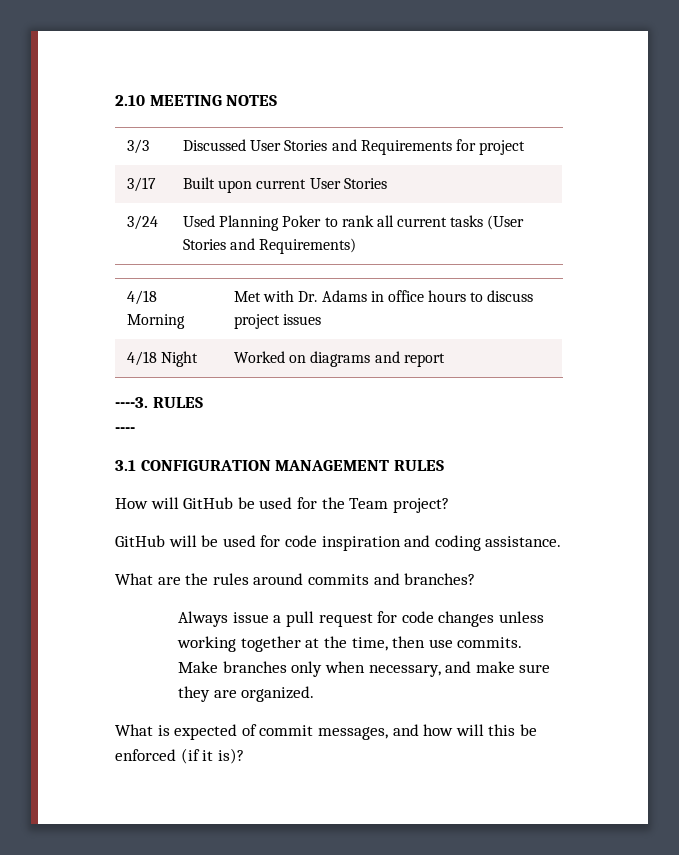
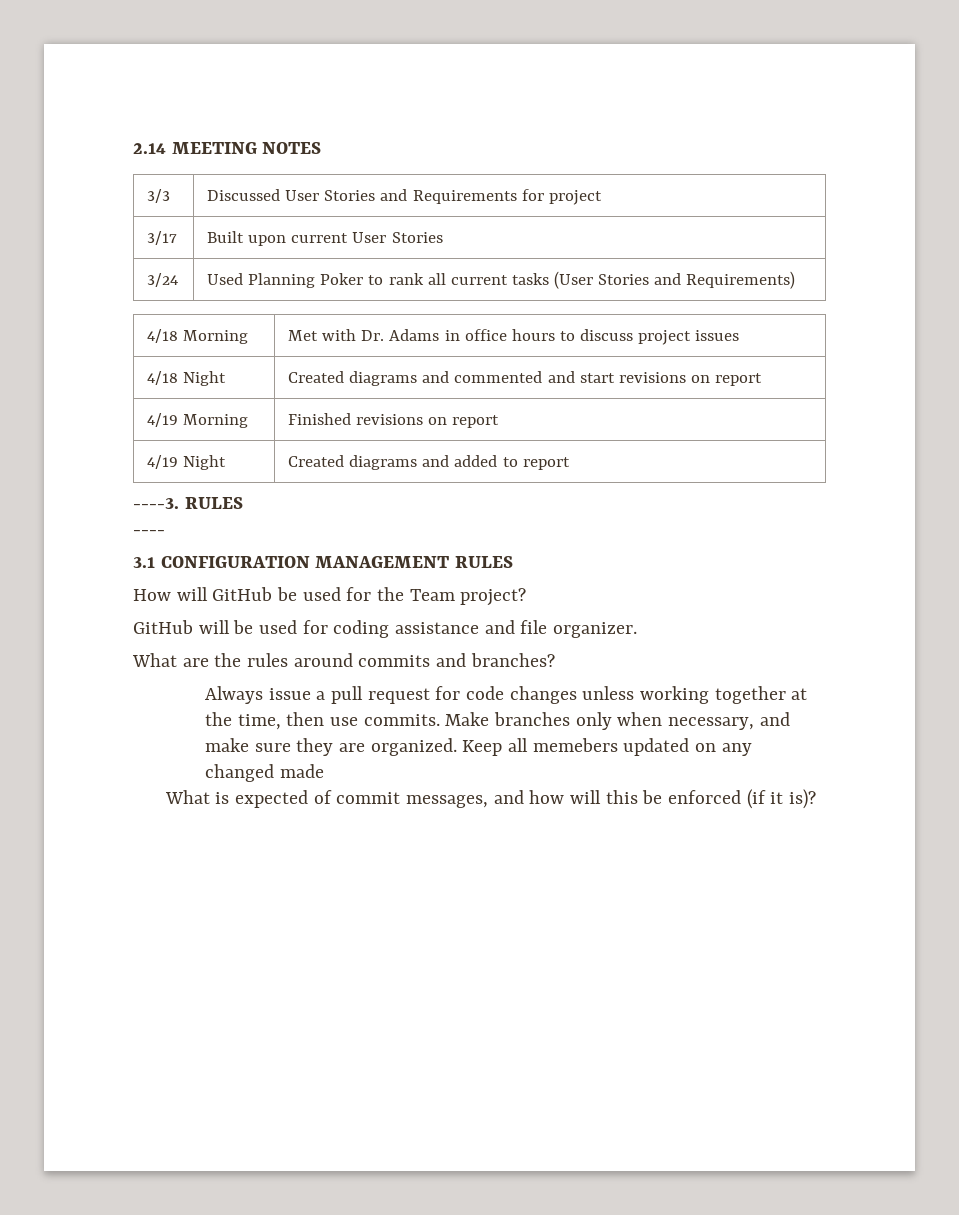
- 2.10 MEETING NOTES
+ 2.14 MEETING NOTES
- 4/18 Night | Worked on diagrams and report
+ 4/18 Night | Created diagrams and commented and start revisions on report
+ 4/19 Morning | Finished revisions on report
+ 4/19 Night | Created diagrams and added to report
- GitHub will be used for code inspiration and coding assistance.
+ GitHub will be used for coding assistance and file organizer.
+ Keep all memebers updated on any changed made

